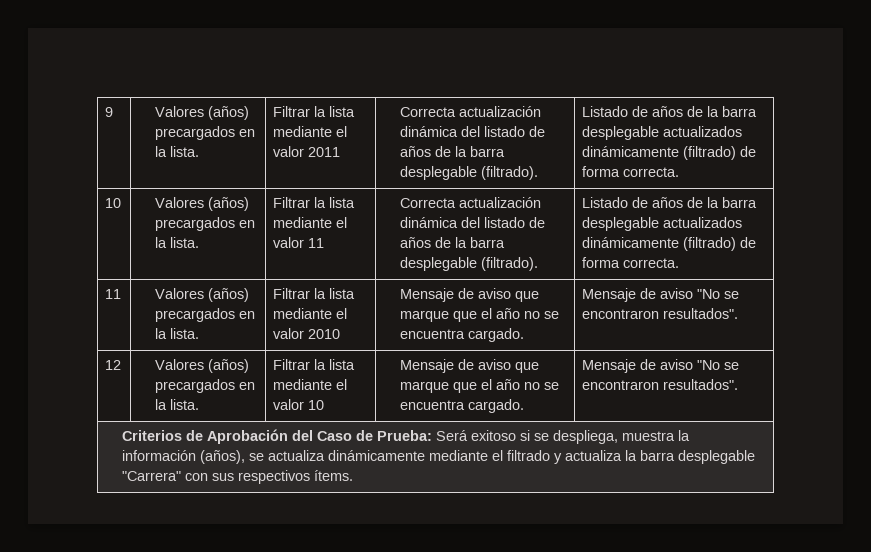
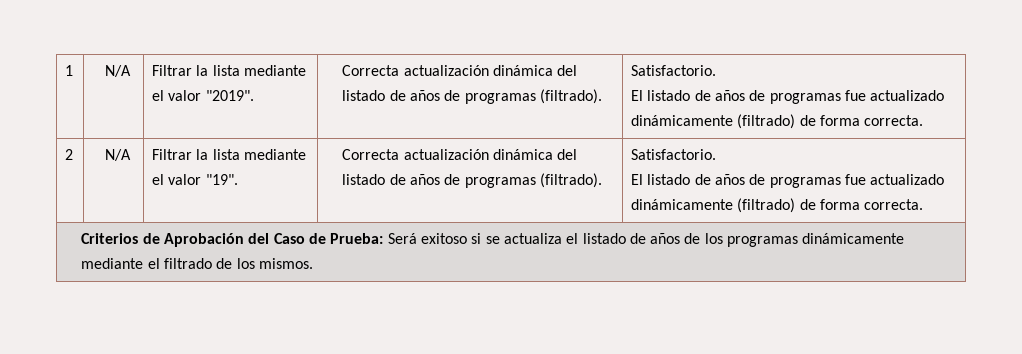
- 9 | Valores (años) precargados en la lista. | Filtrar la lista mediante el valor 2011 | Correcta actualización dinámica del listado de años de la barra desplegable (filtrado). | Listado de años de la barra desplegable actualizados dinámicamente (filtrado) de forma correcta.
- 10 | Valores (años) precargados en la lista. | Filtrar la lista mediante el valor 11 | Correcta actualización dinámica del listado de años de la barra desplegable (filtrado). | Listado de años de la barra desplegable actualizados dinámicamente (filtrado) de forma correcta.
- 11 | Valores (años) precargados en la lista. | Filtrar la lista mediante el valor 2010 | Mensaje de aviso que marque que el año no se encuentra cargado. | Mensaje de aviso "No se encontraron resultados".
- 12 | Valores (años) precargados en la lista. | Filtrar la lista mediante el valor 10 | Mensaje de aviso que marque que el año no se encuentra cargado. | Mensaje de aviso "No se encontraron resultados".
+ 1 | N/A | Filtrar la lista mediante el valor "2019". | Correcta actualización dinámica del listado de años de programas (filtrado). | Satisfactorio.
+ El listado de años de programas fue actualizado dinámicamente (filtrado) de forma correcta.
+ 2 | N/A | Filtrar la lista mediante el valor "19". | Correcta actualización dinámica del listado de años de programas (filtrado). | Satisfactorio.
+ El listado de años de programas fue actualizado dinámicamente (filtrado) de forma correcta.
- Criterios de Aprobación del Caso de Prueba: Será exitoso si se despliega, muestra la información (años), se actualiza dinámicamente mediante el filtrado y actualiza la barra desplegable "Carrera" con sus respectivos ítems.
+ Criterios de Aprobación del Caso de Prueba: Será exitoso si se actualiza el listado de años de los programas dinámicamente mediante el filtrado de los mismos.

